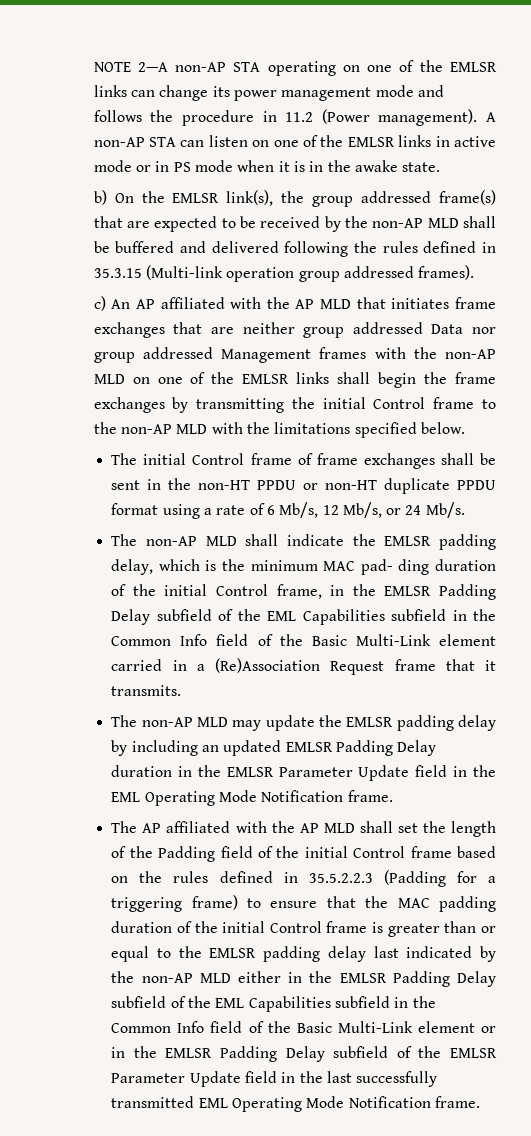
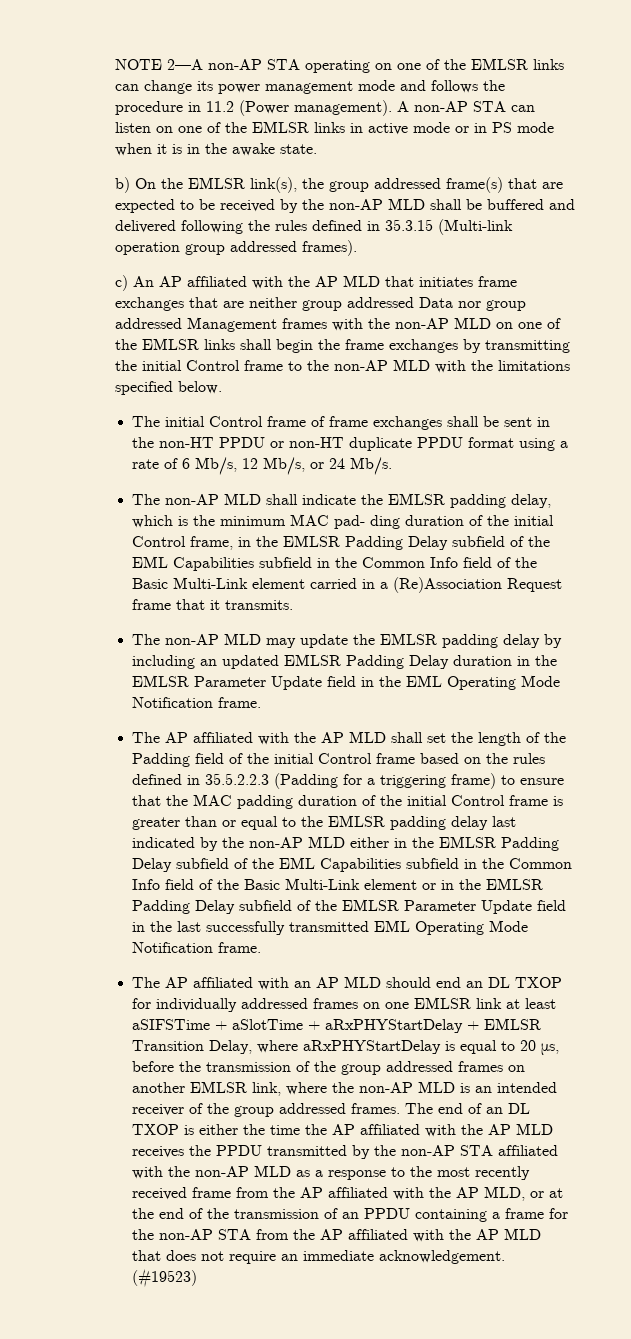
+ The AP affiliated with an AP MLD should end an DL TXOP for individually addressed frames on one EMLSR link at least aSIFSTime + aSlotTime + aRxPHYStartDelay + EMLSR Transition Delay, where aRxPHYStartDelay is equal to 20 μs, before the transmission of the group addressed frames on another EMLSR link, where the non-AP MLD is an intended receiver of the group addressed frames. The end of an DL TXOP is either the time the AP affiliated with the AP MLD receives the PPDU transmitted by the non-AP STA affiliated with the non-AP MLD as a response to the most recently received frame from the AP affiliated with the AP MLD, or at the end of the transmission of an PPDU containing a frame for the non-AP STA from the AP affiliated with the AP MLD that does not require an immediate acknowledgement. (#19523)

